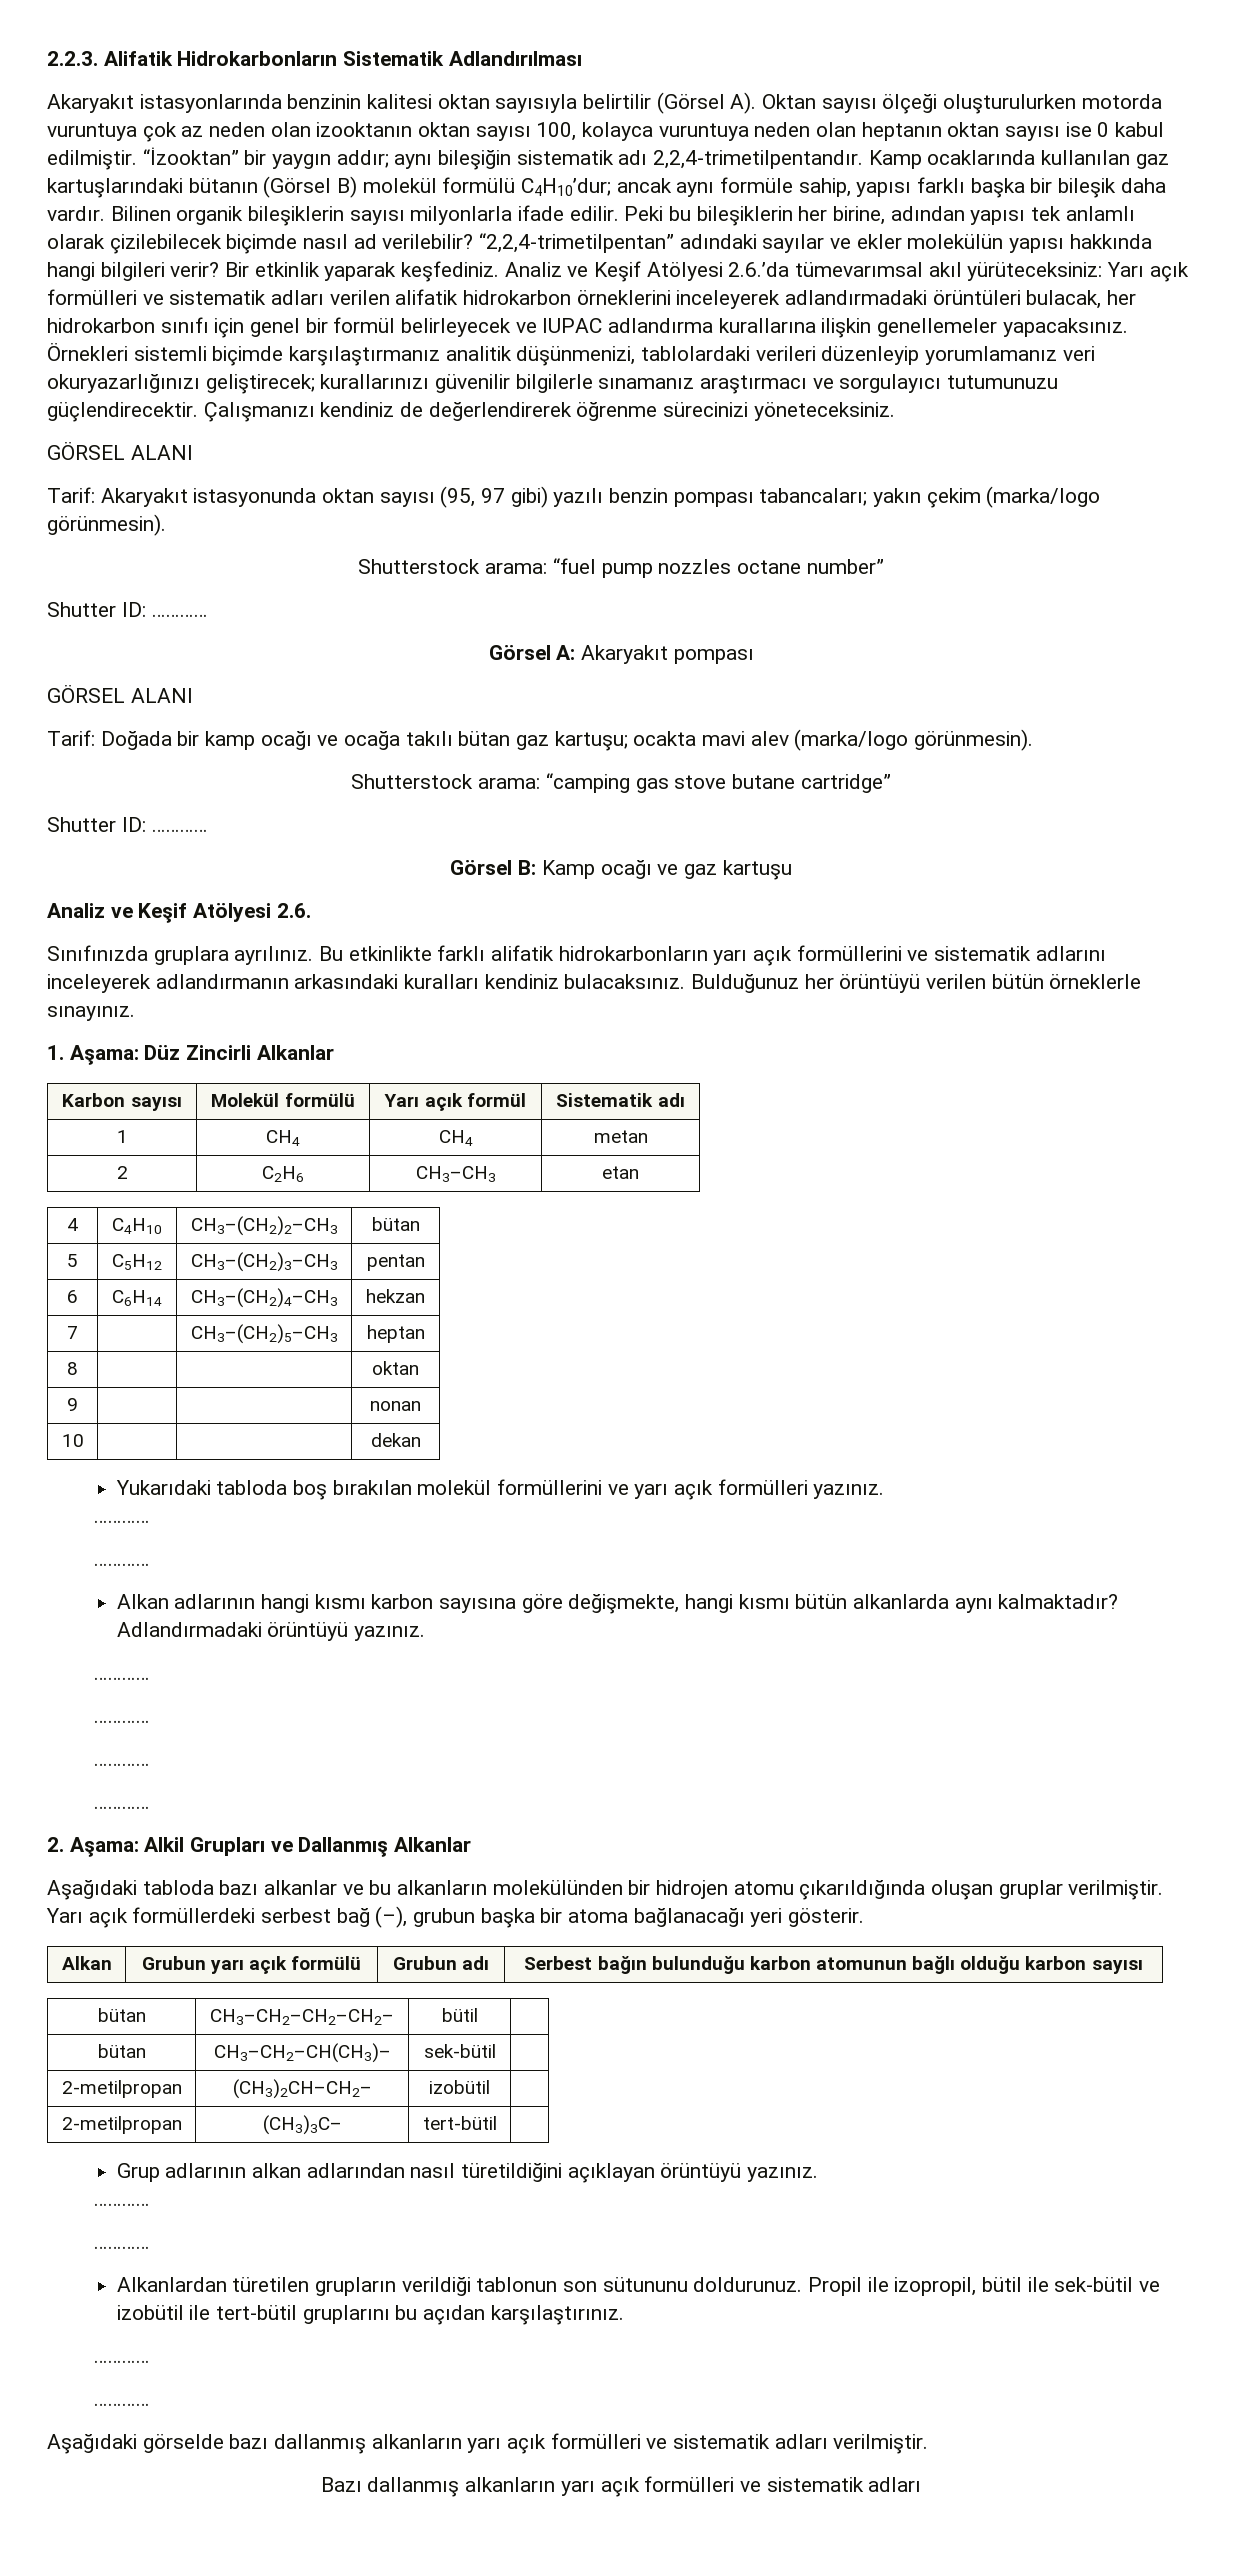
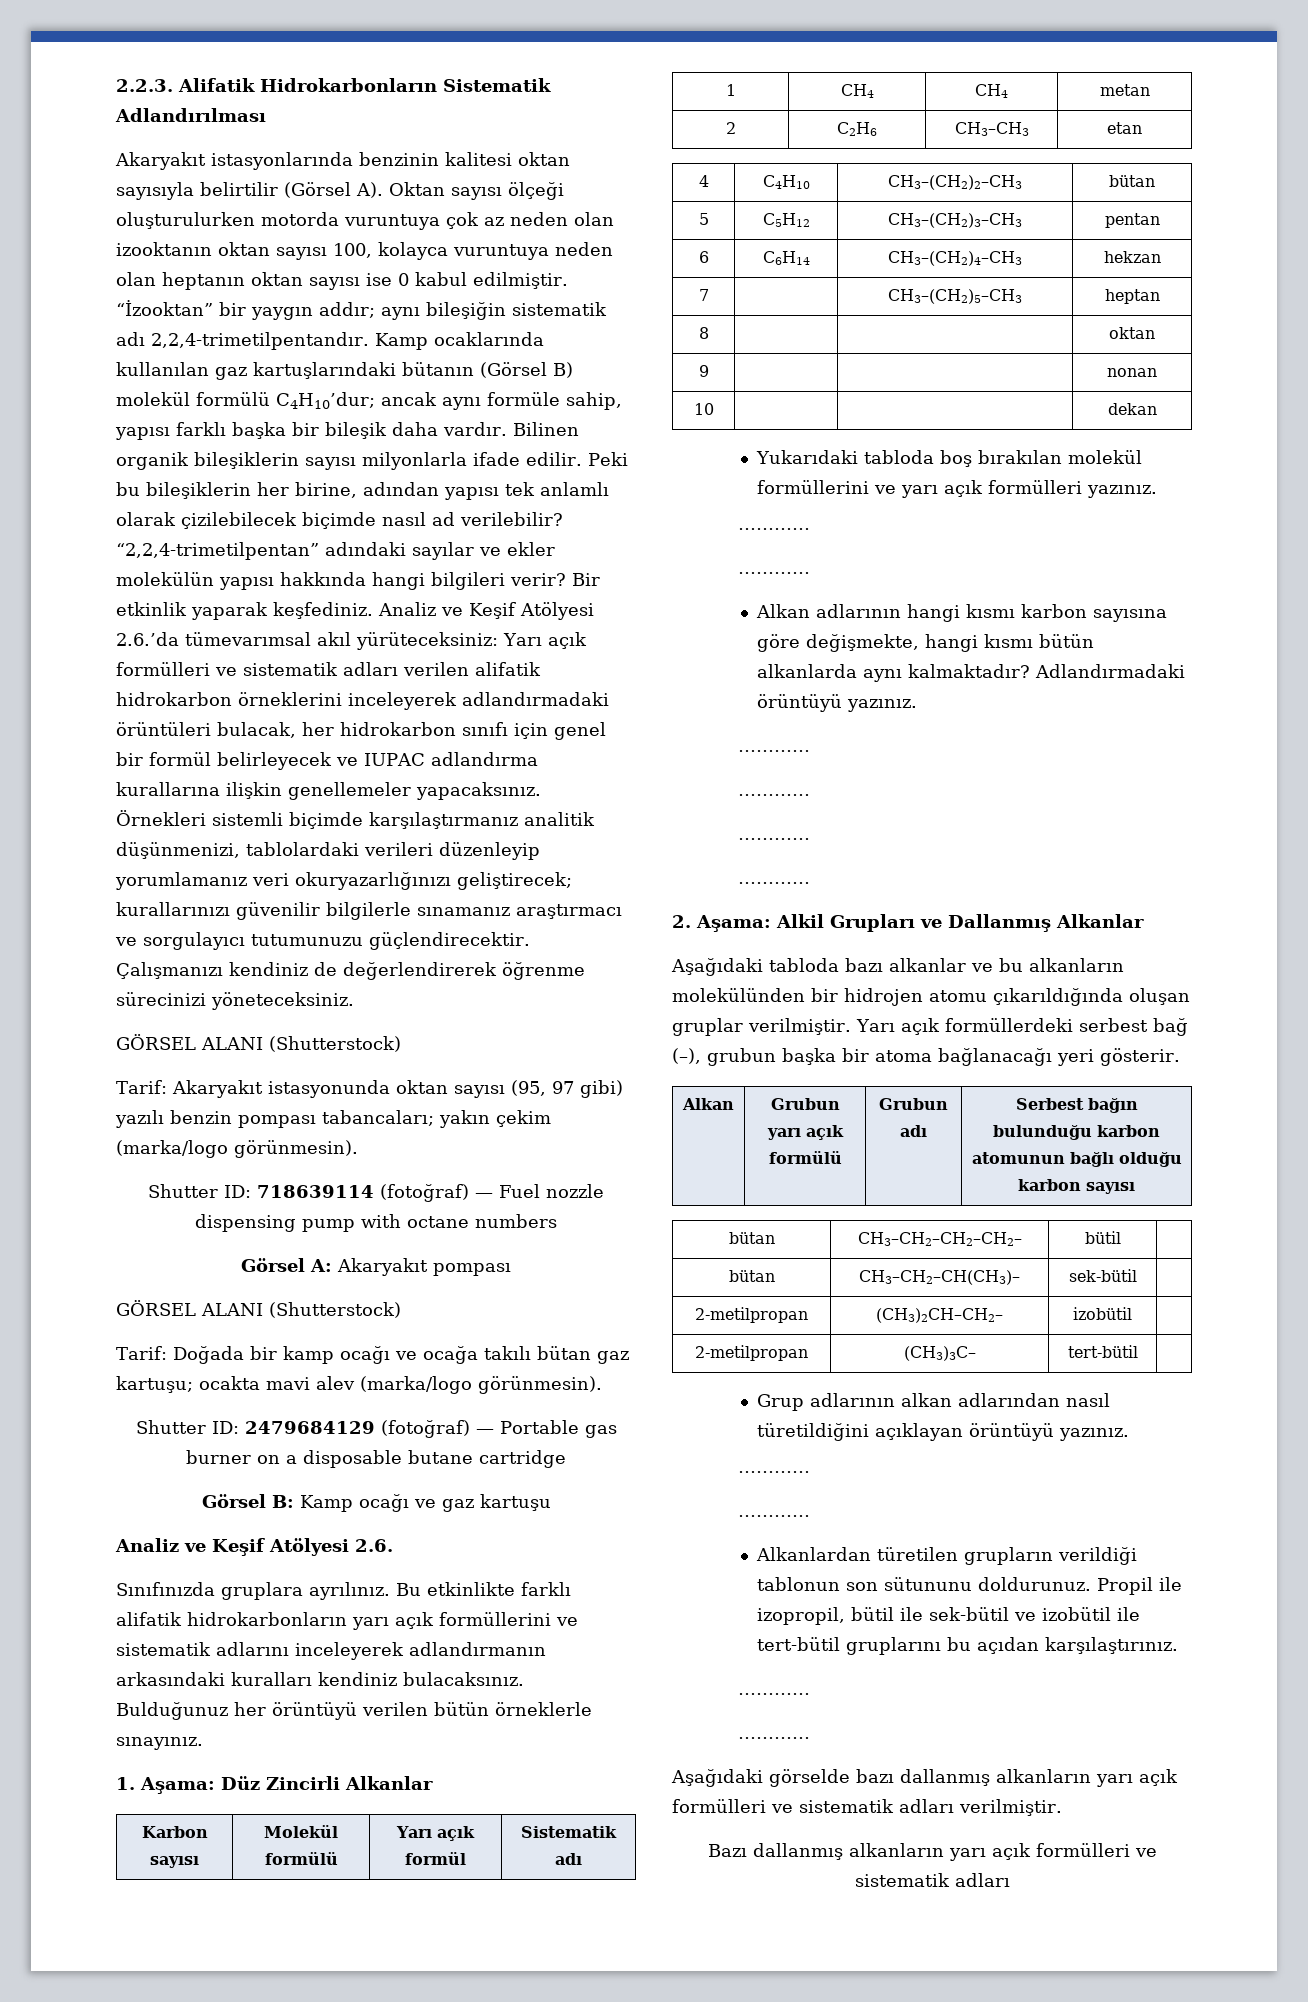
  Çalışmanızı kendiniz de değerlendirerek öğrenme sürecinizi yöneteceksiniz.
- GÖRSEL ALANI
+ GÖRSEL ALANI (Shutterstock)
- Shutterstock arama: “fuel pump nozzles octane number”
- Shutter ID: …………
+ Shutter ID: 718639114 (fotoğraf) — Fuel nozzle dispensing pump with octane numbers
  Görsel A: Akaryakıt pompası
- GÖRSEL ALANI
+ GÖRSEL ALANI (Shutterstock)
- Shutterstock arama: “camping gas stove butane cartridge”
- Shutter ID: …………
+ Shutter ID: 2479684129 (fotoğraf) — Portable gas burner on a disposable butane cartridge

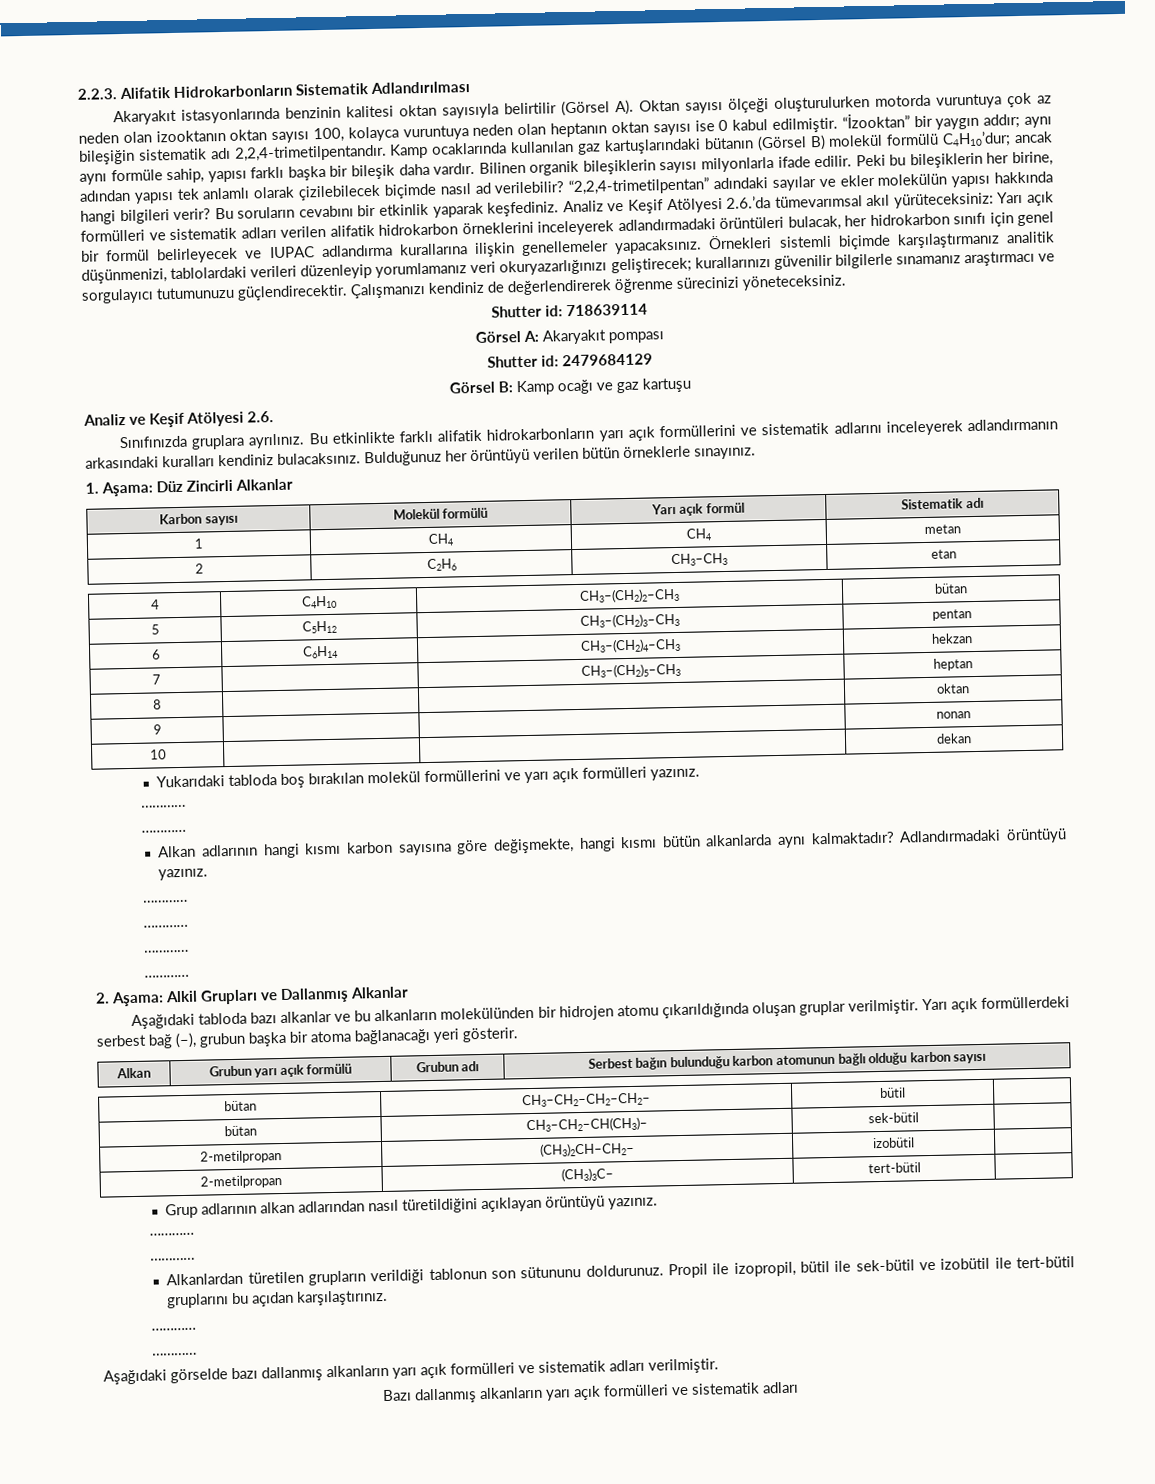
- Bir etkinlik yaparak keşfediniz.
+ Bu soruların cevabını bir etkinlik yaparak keşfediniz.
  Çalışmanızı kendiniz de değerlendirerek öğrenme sürecinizi yöneteceksiniz.
- GÖRSEL ALANI (Shutterstock)
- Tarif: Akaryakıt istasyonunda oktan sayısı (95, 97 gibi) yazılı benzin pompası tabancaları; yakın çekim (marka/logo görünmesin).
- Shutter ID: 718639114 (fotoğraf) — Fuel nozzle dispensing pump with octane numbers
+ Shutter id: 718639114
  Görsel A: Akaryakıt pompası
- GÖRSEL ALANI (Shutterstock)
- Tarif: Doğada bir kamp ocağı ve ocağa takılı bütan gaz kartuşu; ocakta mavi alev (marka/logo görünmesin).
- Shutter ID: 2479684129 (fotoğraf) — Portable gas burner on a disposable butane cartridge
+ Shutter id: 2479684129

